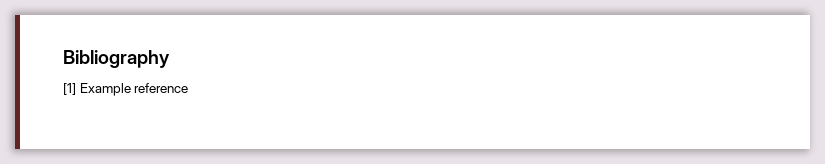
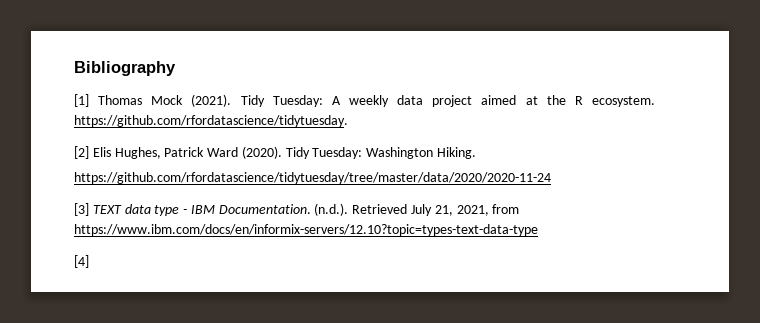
- [1] Example reference
+ [1] Thomas Mock (2021). Tidy Tuesday: A weekly data project aimed at the R ecosystem. https://github.com/rfordatascience/tidytuesday.
+ [2] Elis Hughes, Patrick Ward (2020). Tidy Tuesday: Washington Hiking.
+ https://github.com/rfordatascience/tidytuesday/tree/master/data/2020/2020-11-24
+ [3] TEXT data type - IBM Documentation. (n.d.). Retrieved July 21, 2021, from https://www.ibm.com/docs/en/informix-servers/12.10?topic=types-text-data-type
+ [4]

